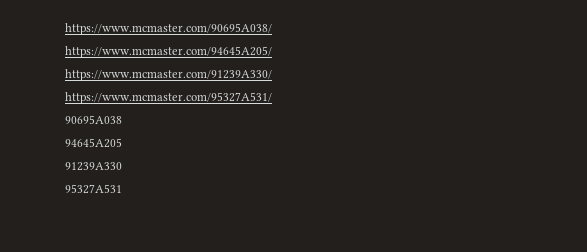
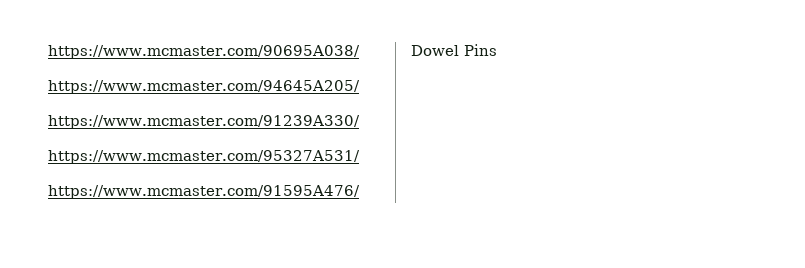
- 90695A038
- 94645A205
- 91239A330
- 95327A531
+ https://www.mcmaster.com/91595A476/ Dowel Pins

